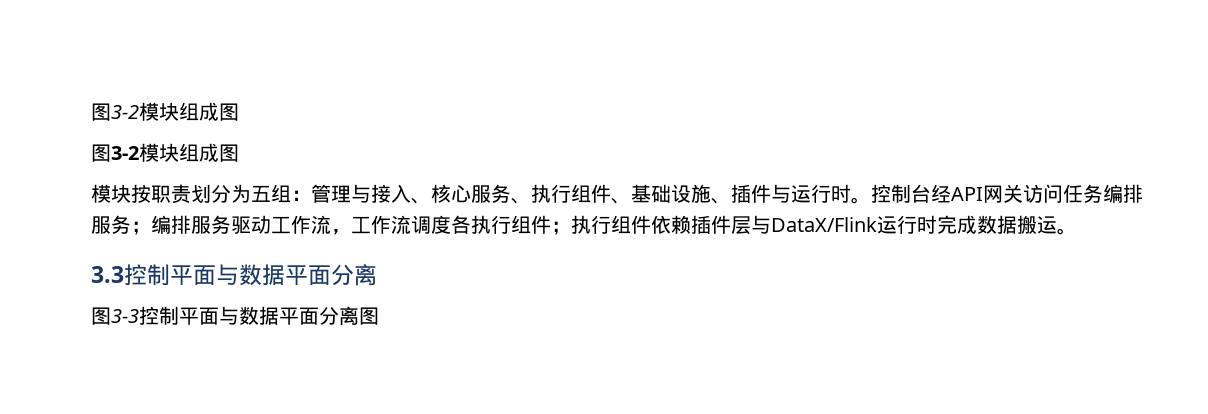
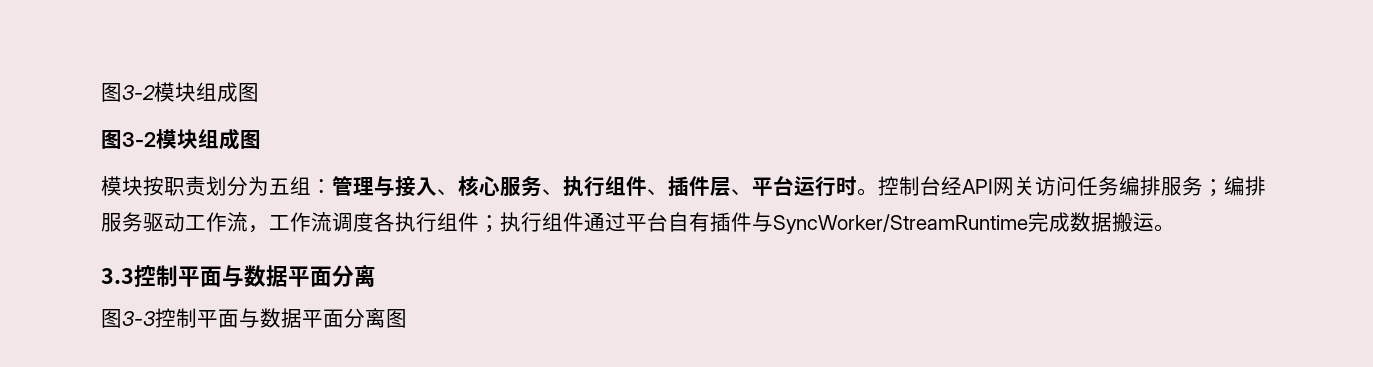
- 模块按职责划分为五组：管理与接入、核心服务、执行组件、基础设施、插件与运行时。
+ 模块按职责划分为五组：管理与接入、核心服务、执行组件、插件层、平台运行时。
- 控制台经API网关访问任务编排服务；编排服务驱动工作流，工作流调度各执行组件；执行组件依赖插件层与DataX/Flink运行时完成数据搬运。
+ 控制台经API网关访问任务编排服务；编排服务驱动工作流，工作流调度各执行组件；执行组件通过平台自有插件与SyncWorker/StreamRuntime完成数据搬运。

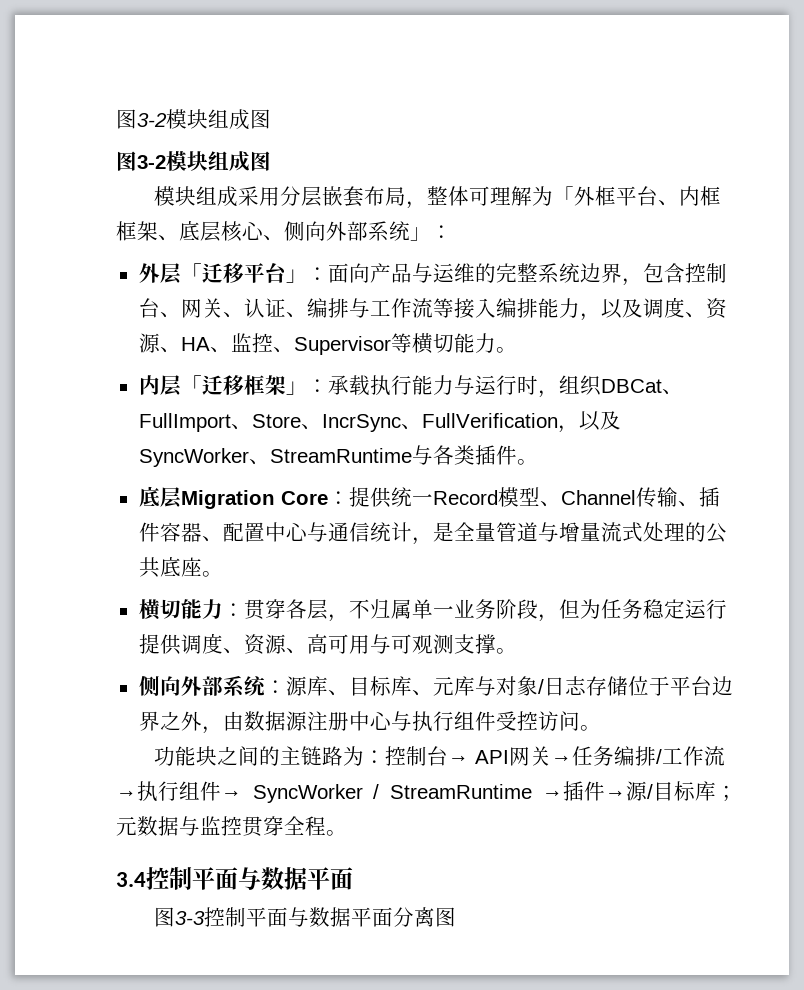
- 模块按职责划分为五组：管理与接入、核心服务、执行组件、插件层、平台运行时。控制台经API网关访问任务编排服务；编排服务驱动工作流，工作流调度各执行组件；执行组件通过平台自有插件与SyncWorker/StreamRuntime完成数据搬运。
- 3.3控制平面与数据平面分离
+ 模块组成采用分层嵌套布局，整体可理解为「外框平台、内框框架、底层核心、侧向外部系统」：
+ 外层「迁移平台」：面向产品与运维的完整系统边界，包含控制台、网关、认证、编排与工作流等接入编排能力，以及调度、资源、HA、监控、Supervisor等横切能力。
+ 内层「迁移框架」：承载执行能力与运行时，组织DBCat、FullImport、Store、IncrSync、FullVerification，以及SyncWorker、StreamRuntime与各类插件。
+ 底层Migration Core：提供统一Record模型、Channel传输、插件容器、配置中心与通信统计，是全量管道与增量流式处理的公共底座。
+ 横切能力：贯穿各层，不归属单一业务阶段，但为任务稳定运行提供调度、资源、高可用与可观测支撑。
+ 侧向外部系统：源库、目标库、元库与对象/日志存储位于平台边界之外，由数据源注册中心与执行组件受控访问。
+ 功能块之间的主链路为：控制台→ API网关→任务编排/工作流→执行组件→ SyncWorker / StreamRuntime →插件→源/目标库；元数据与监控贯穿全程。
+ 3.4控制平面与数据平面

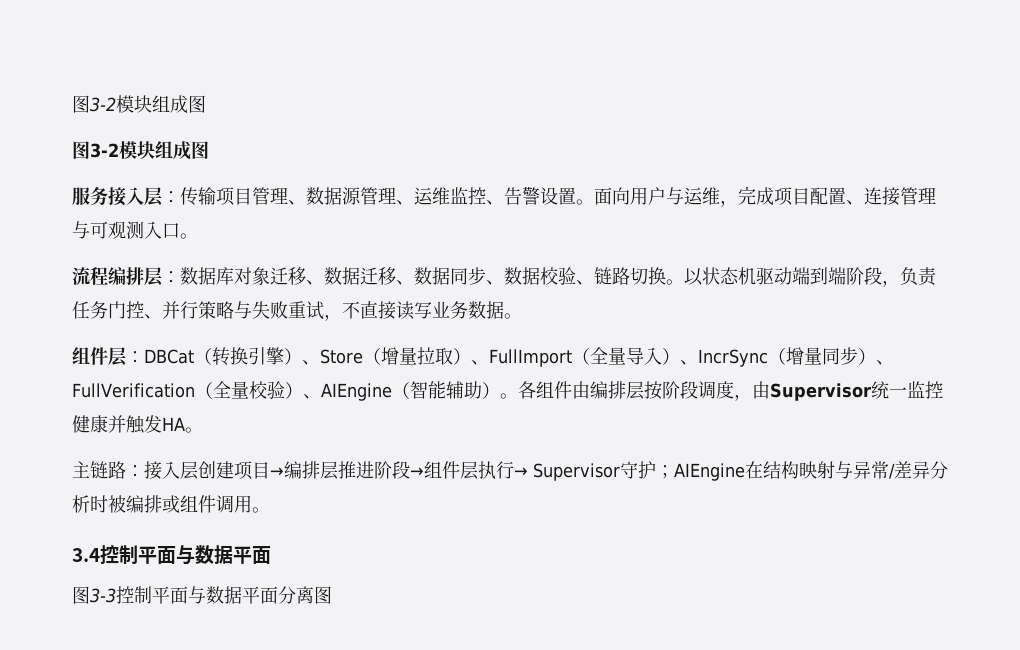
- 模块组成采用分层嵌套布局，整体可理解为「外框平台、内框框架、底层核心、侧向外部系统」：
- 外层「迁移平台」：面向产品与运维的完整系统边界，包含控制台、网关、认证、编排与工作流等接入编排能力，以及调度、资源、HA、监控、Supervisor等横切能力。
- 内层「迁移框架」：承载执行能力与运行时，组织DBCat、FullImport、Store、IncrSync、FullVerification，以及SyncWorker、StreamRuntime与各类插件。
- 底层Migration Core：提供统一Record模型、Channel传输、插件容器、配置中心与通信统计，是全量管道与增量流式处理的公共底座。
- 横切能力：贯穿各层，不归属单一业务阶段，但为任务稳定运行提供调度、资源、高可用与可观测支撑。
- 侧向外部系统：源库、目标库、元库与对象/日志存储位于平台边界之外，由数据源注册中心与执行组件受控访问。
- 功能块之间的主链路为：控制台→ API网关→任务编排/工作流→执行组件→ SyncWorker / StreamRuntime →插件→源/目标库；元数据与监控贯穿全程。
+ 服务接入层：传输项目管理、数据源管理、运维监控、告警设置。面向用户与运维，完成项目配置、连接管理与可观测入口。
+ 流程编排层：数据库对象迁移、数据迁移、数据同步、数据校验、链路切换。以状态机驱动端到端阶段，负责任务门控、并行策略与失败重试，不直接读写业务数据。
+ 组件层：DBCat（转换引擎）、Store（增量拉取）、FullImport（全量导入）、IncrSync（增量同步）、FullVerification（全量校验）、AIEngine（智能辅助）。各组件由编排层按阶段调度，由Supervisor统一监控健康并触发HA。
+ 主链路：接入层创建项目→编排层推进阶段→组件层执行→ Supervisor守护；AIEngine在结构映射与异常/差异分析时被编排或组件调用。

